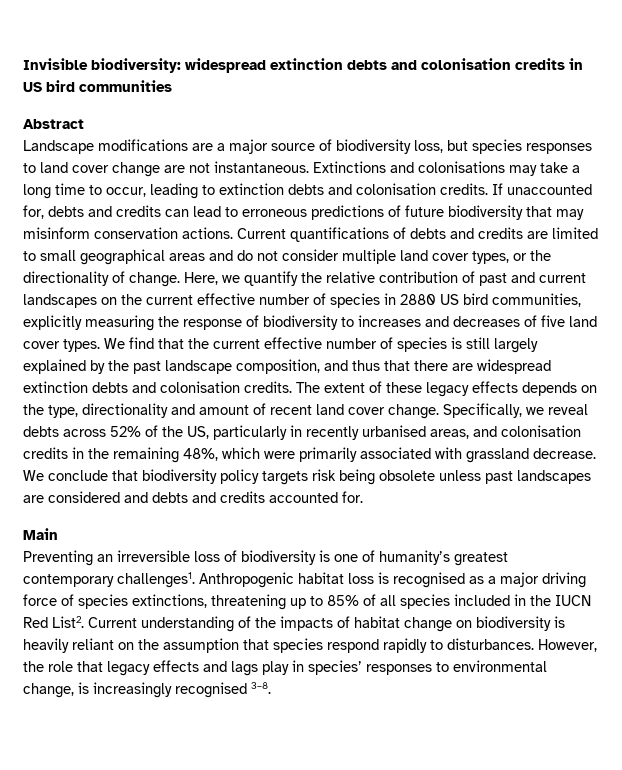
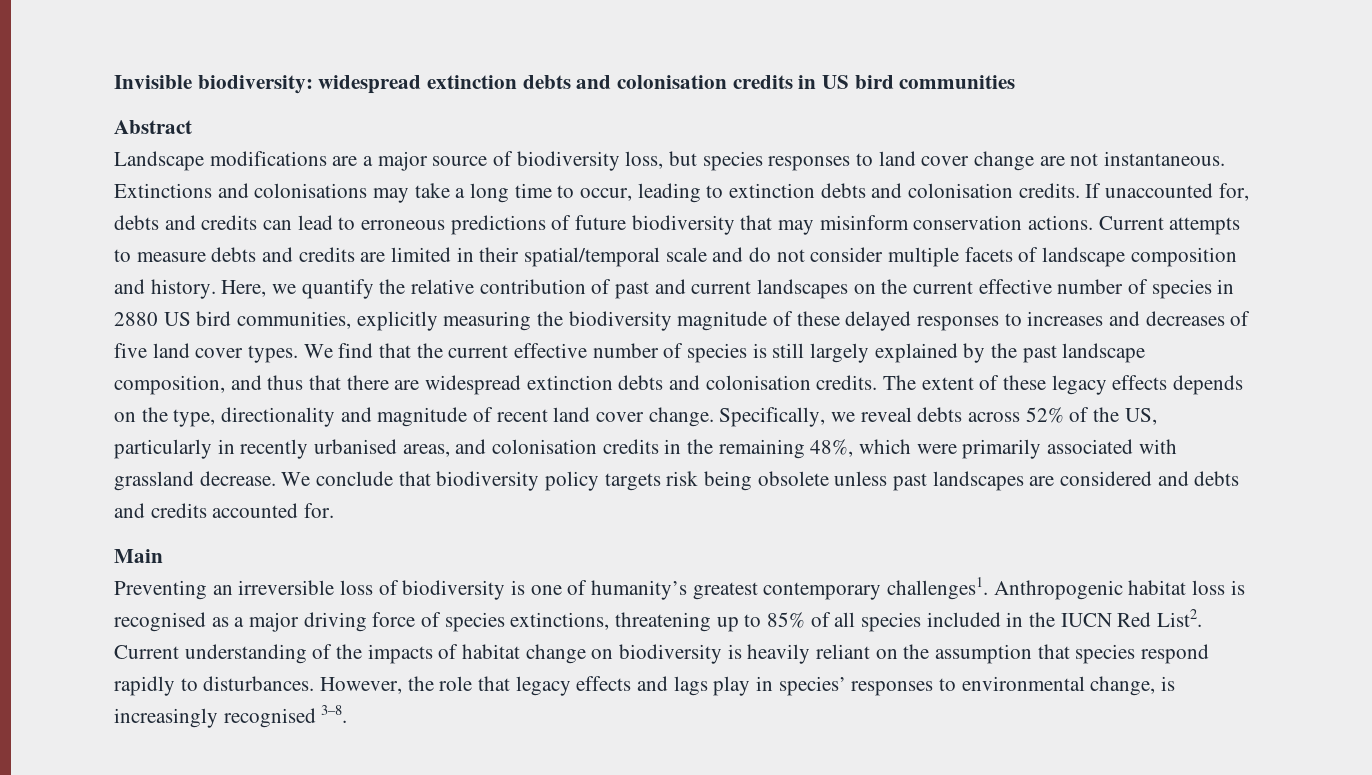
- Current quantifications of debts and credits are limited to small geographical areas and do not consider multiple land cover types, or the directionality of change.
+ Current attempts to measure debts and credits are limited in their spatial/temporal scale and do not consider multiple facets of landscape composition and history.
- Here, we quantify the relative contribution of past and current landscapes on the current effective number of species in 2880 US bird communities, explicitly measuring the response of biodiversity to increases and decreases of five land cover types.
+ Here, we quantify the relative contribution of past and current landscapes on the current effective number of species in 2880 US bird communities, explicitly measuring the biodiversity magnitude of these delayed responses to increases and decreases of five land cover types.
- The extent of these legacy effects depends on the type, directionality and amount of recent land cover change.
+ The extent of these legacy effects depends on the type, directionality and magnitude of recent land cover change.

